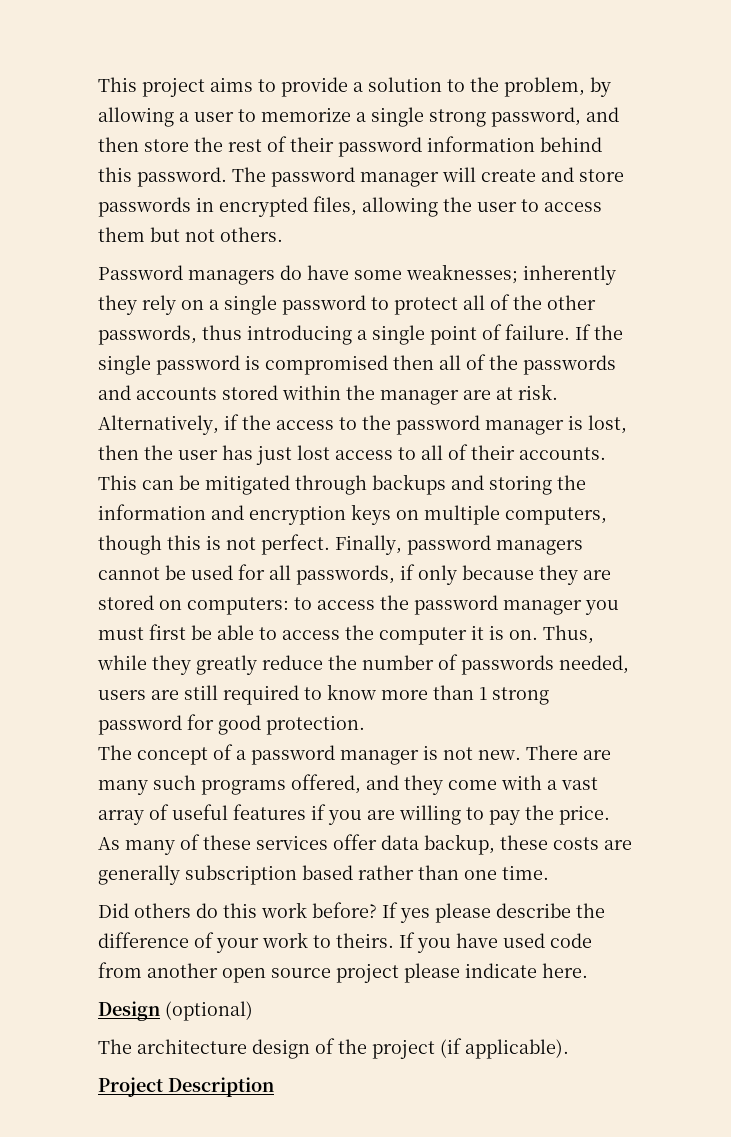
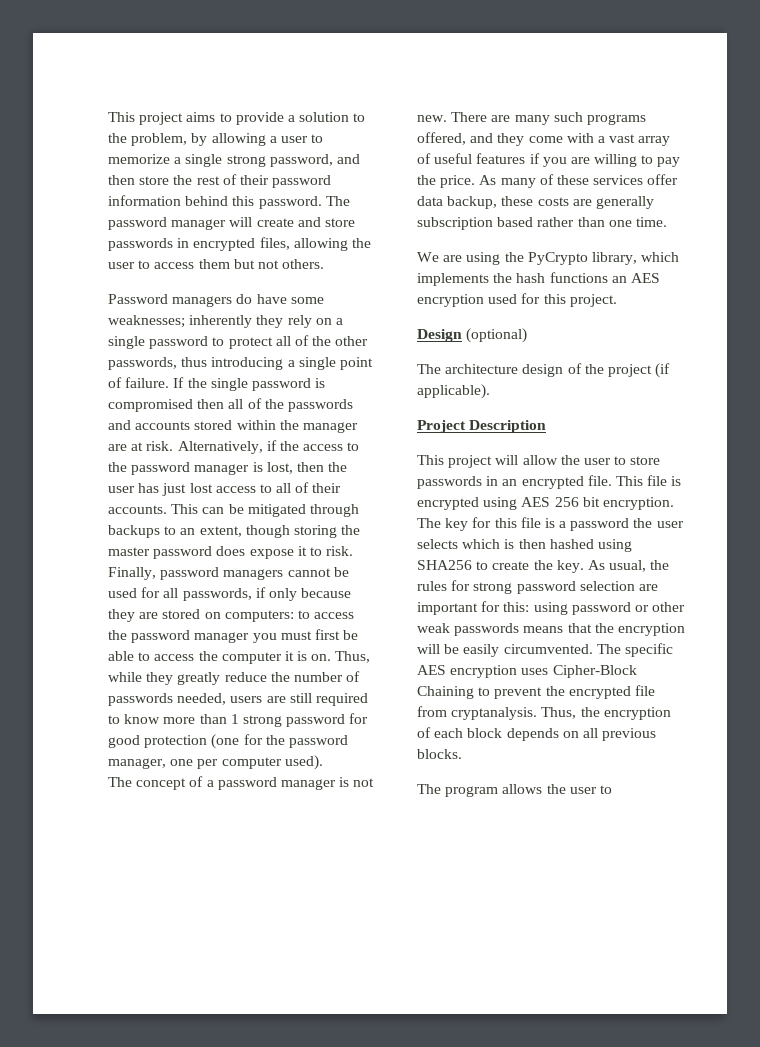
- This can be mitigated through backups and storing the information and encryption keys on multiple computers, though this is not perfect.
+ This can be mitigated through backups to an extent, though storing the master password does expose it to risk.
- Thus, while they greatly reduce the number of passwords needed, users are still required to know more than 1 strong password for good protection.
+ Thus, while they greatly reduce the number of passwords needed, users are still required to know more than 1 strong password for good protection (one for the password manager, one per computer used).
- Did others do this work before? If yes please describe the difference of your work to theirs. If you have used code from another open source project please indicate here.
+ We are using the PyCrypto library, which implements the hash functions an AES encryption used for this project.
+ This project will allow the user to store passwords in an encrypted file. This file is encrypted using AES 256 bit encryption. The key for this file is a password the user selects which is then hashed using SHA256 to create the key. As usual, the rules for strong password selection are important for this: using password or other weak passwords means that the encryption will be easily circumvented. The specific AES encryption uses Cipher-Block Chaining to prevent the encrypted file from cryptanalysis. Thus, the encryption of each block depends on all previous blocks.
+ The program allows the user to

